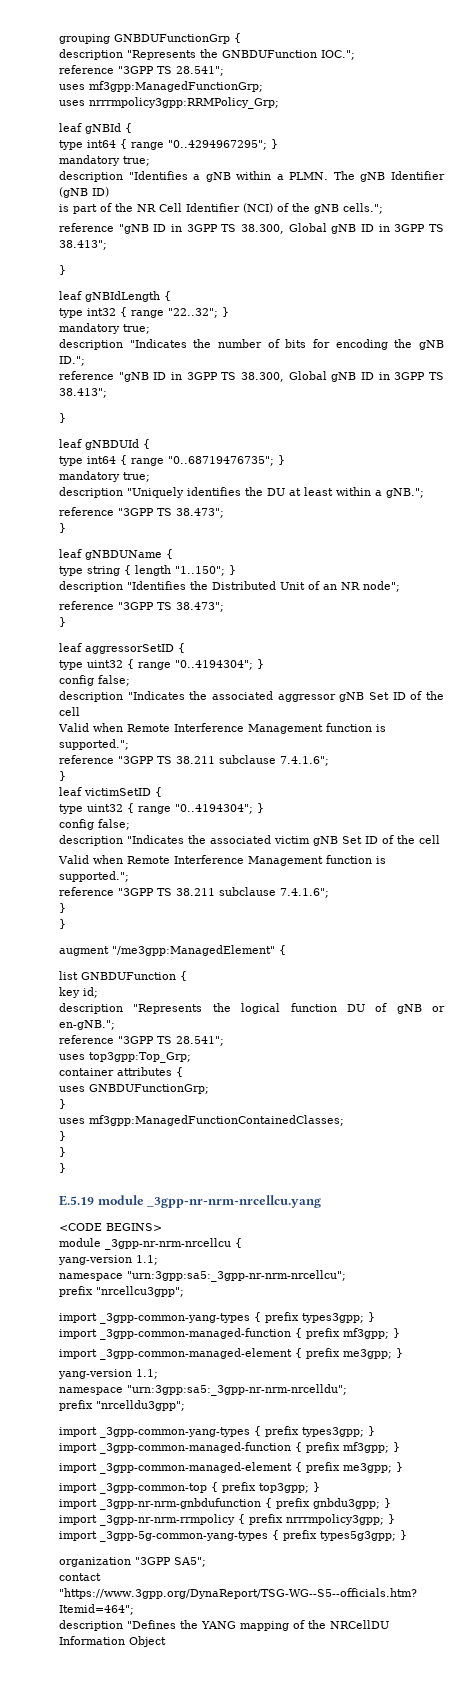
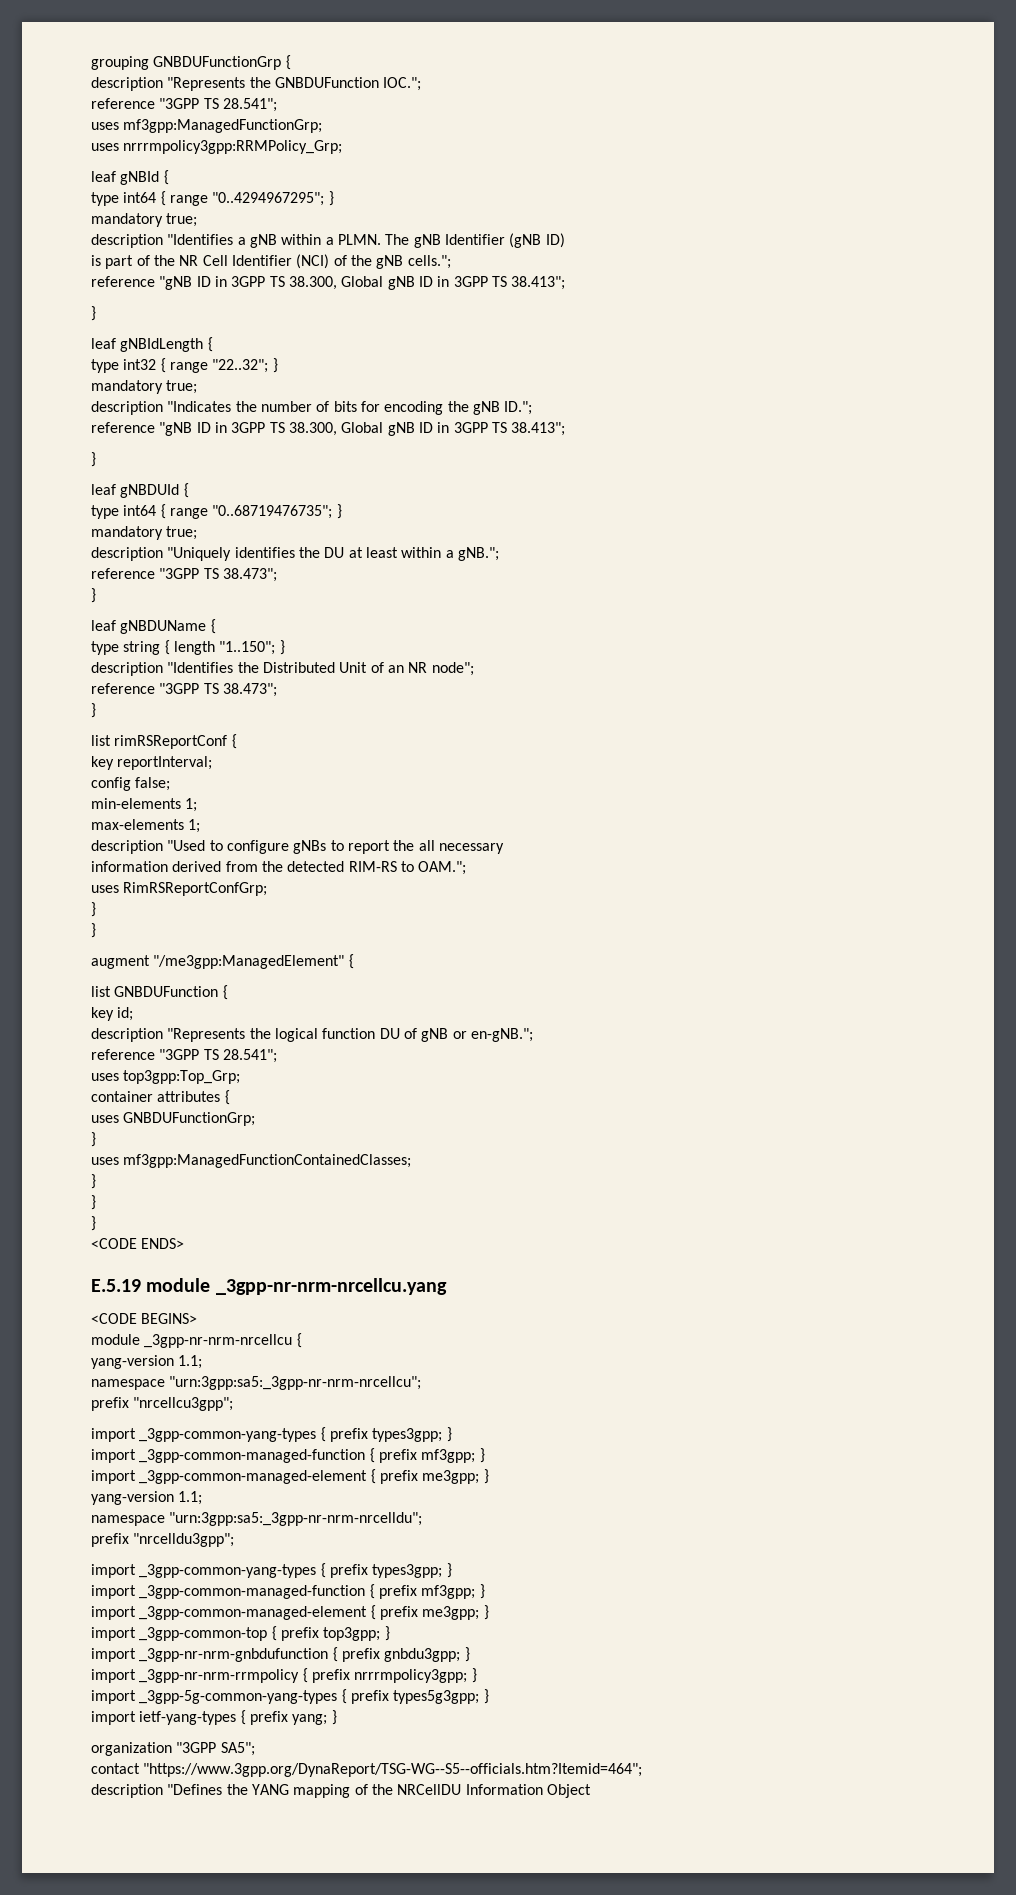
- leaf aggressorSetID {
- type uint32 { range "0..4194304"; }
+ list rimRSReportConf {
+ key reportInterval;
  config false;
- description "Indicates the associated aggressor gNB Set ID of the cell
- Valid when Remote Interference Management function is supported.";
- reference "3GPP TS 38.211 subclause 7.4.1.6";
- }
- leaf victimSetID {
- type uint32 { range "0..4194304"; }
- config false;
- description "Indicates the associated victim gNB Set ID of the cell
- Valid when Remote Interference Management function is supported.";
- reference "3GPP TS 38.211 subclause 7.4.1.6";
+ min-elements 1;
+ max-elements 1;
+ description "Used to configure gNBs to report the all necessary
+ information derived from the detected RIM-RS to OAM.";
+ uses RimRSReportConfGrp;
+ <CODE ENDS>
+ import ietf-yang-types { prefix yang; }

